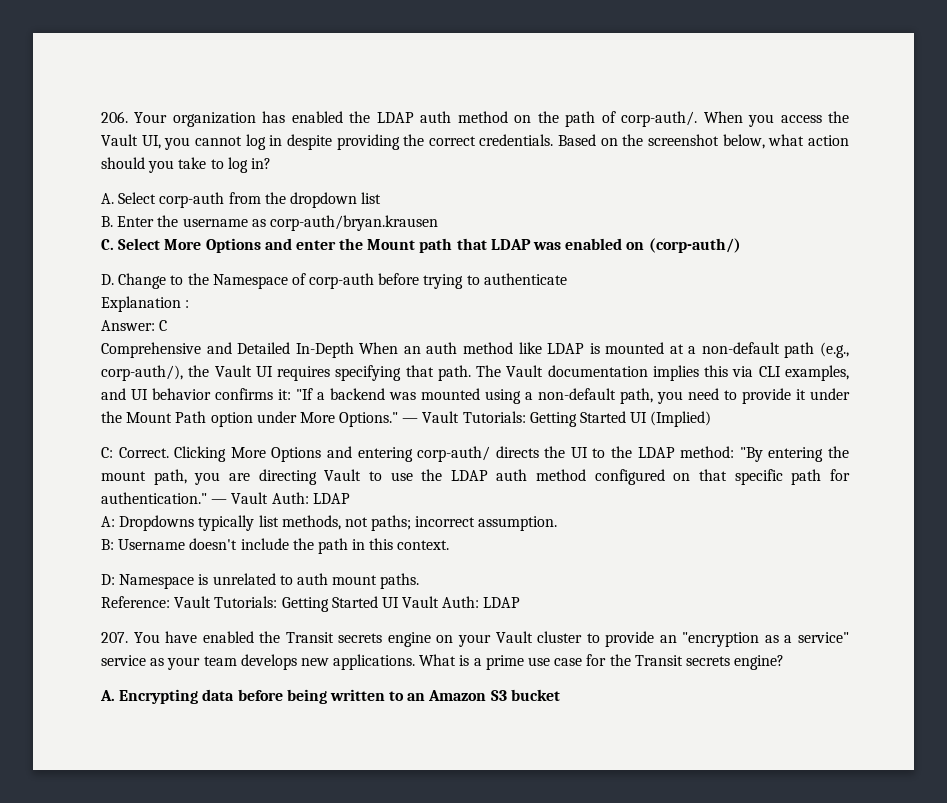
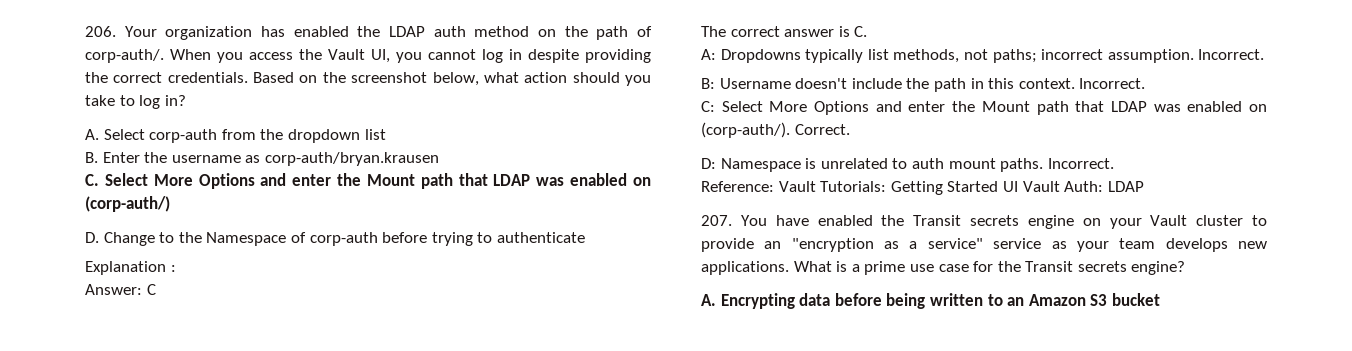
- Comprehensive and Detailed In-Depth When an auth method like LDAP is mounted at a non-default path (e.g., corp-auth/), the Vault UI requires specifying that path. The Vault documentation implies this via CLI examples, and UI behavior confirms it: "If a backend was mounted using a non-default path, you need to provide it under the Mount Path option under More Options." — Vault Tutorials: Getting Started UI (Implied)
- C: Correct. Clicking More Options and entering corp-auth/ directs the UI to the LDAP method: "By entering the mount path, you are directing Vault to use the LDAP auth method configured on that specific path for authentication." — Vault Auth: LDAP
+ The correct answer is C.
- A: Dropdowns typically list methods, not paths; incorrect assumption.
+ A: Dropdowns typically list methods, not paths; incorrect assumption. Incorrect.
- B: Username doesn't include the path in this context.
+ B: Username doesn't include the path in this context. Incorrect.
+ C: Select More Options and enter the Mount path that LDAP was enabled on (corp-auth/). Correct.
- D: Namespace is unrelated to auth mount paths.
+ D: Namespace is unrelated to auth mount paths. Incorrect.

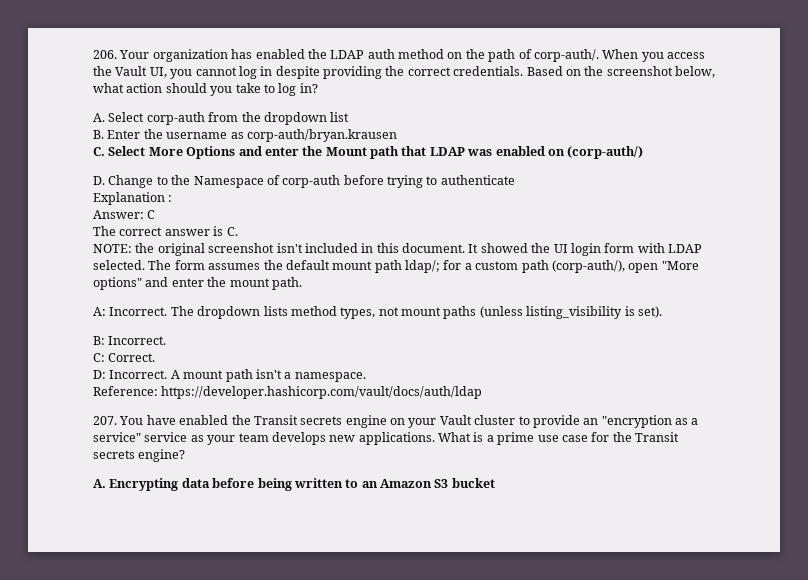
- A: Dropdowns typically list methods, not paths; incorrect assumption. Incorrect.
- B: Username doesn't include the path in this context. Incorrect.
- C: Select More Options and enter the Mount path that LDAP was enabled on (corp-auth/). Correct.
- D: Namespace is unrelated to auth mount paths. Incorrect.
- Reference: Vault Tutorials: Getting Started UI Vault Auth: LDAP
+ NOTE: the original screenshot isn't included in this document. It showed the UI login form with LDAP selected. The form assumes the default mount path ldap/; for a custom path (corp-auth/), open "More options" and enter the mount path.
+ A: Incorrect. The dropdown lists method types, not mount paths (unless listing_visibility is set).
+ B: Incorrect.
+ C: Correct.
+ D: Incorrect. A mount path isn't a namespace.
+ Reference: https://developer.hashicorp.com/vault/docs/auth/ldap

